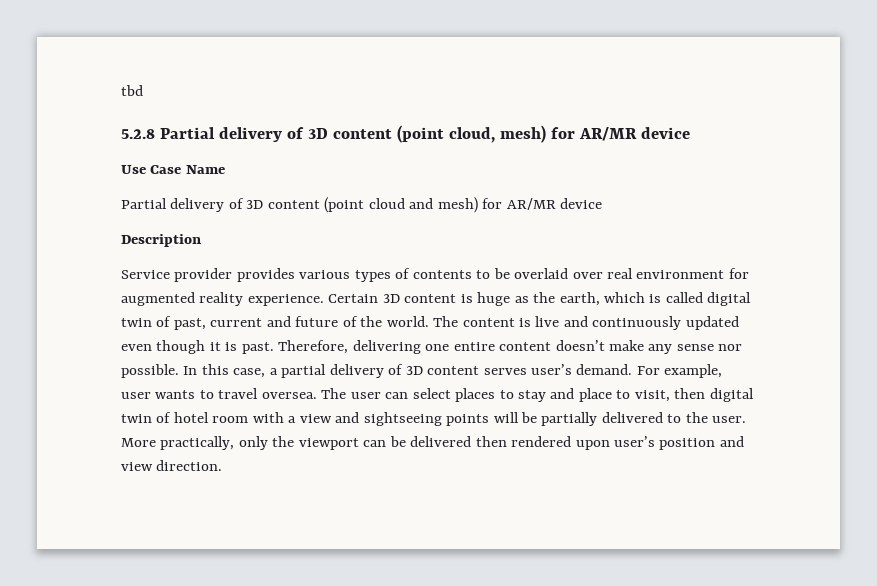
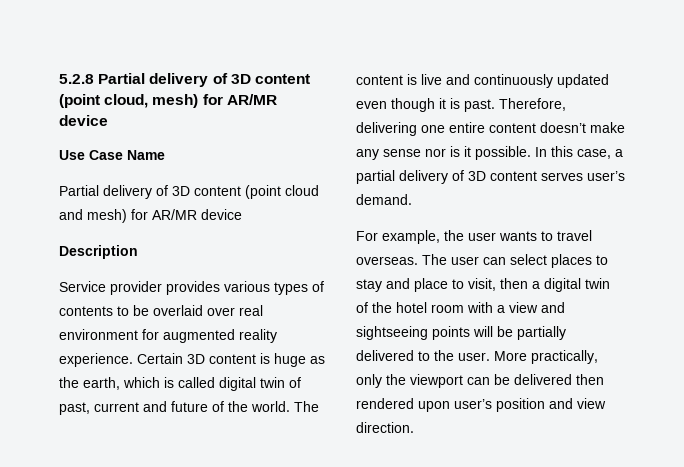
- tbd
- Therefore, delivering one entire content doesn’t make any sense nor possible.
+ Therefore, delivering one entire content doesn’t make any sense nor is it possible.
- In this case, a partial delivery of 3D content serves user’s demand. For example, user wants to travel oversea.
+ In this case, a partial delivery of 3D content serves user’s demand.
+ For example, the user wants to travel overseas.
- The user can select places to stay and place to visit, then digital twin of hotel room with a view and sightseeing points will be partially delivered to the user.
+ The user can select places to stay and place to visit, then a digital twin of the hotel room with a view and sightseeing points will be partially delivered to the user.

